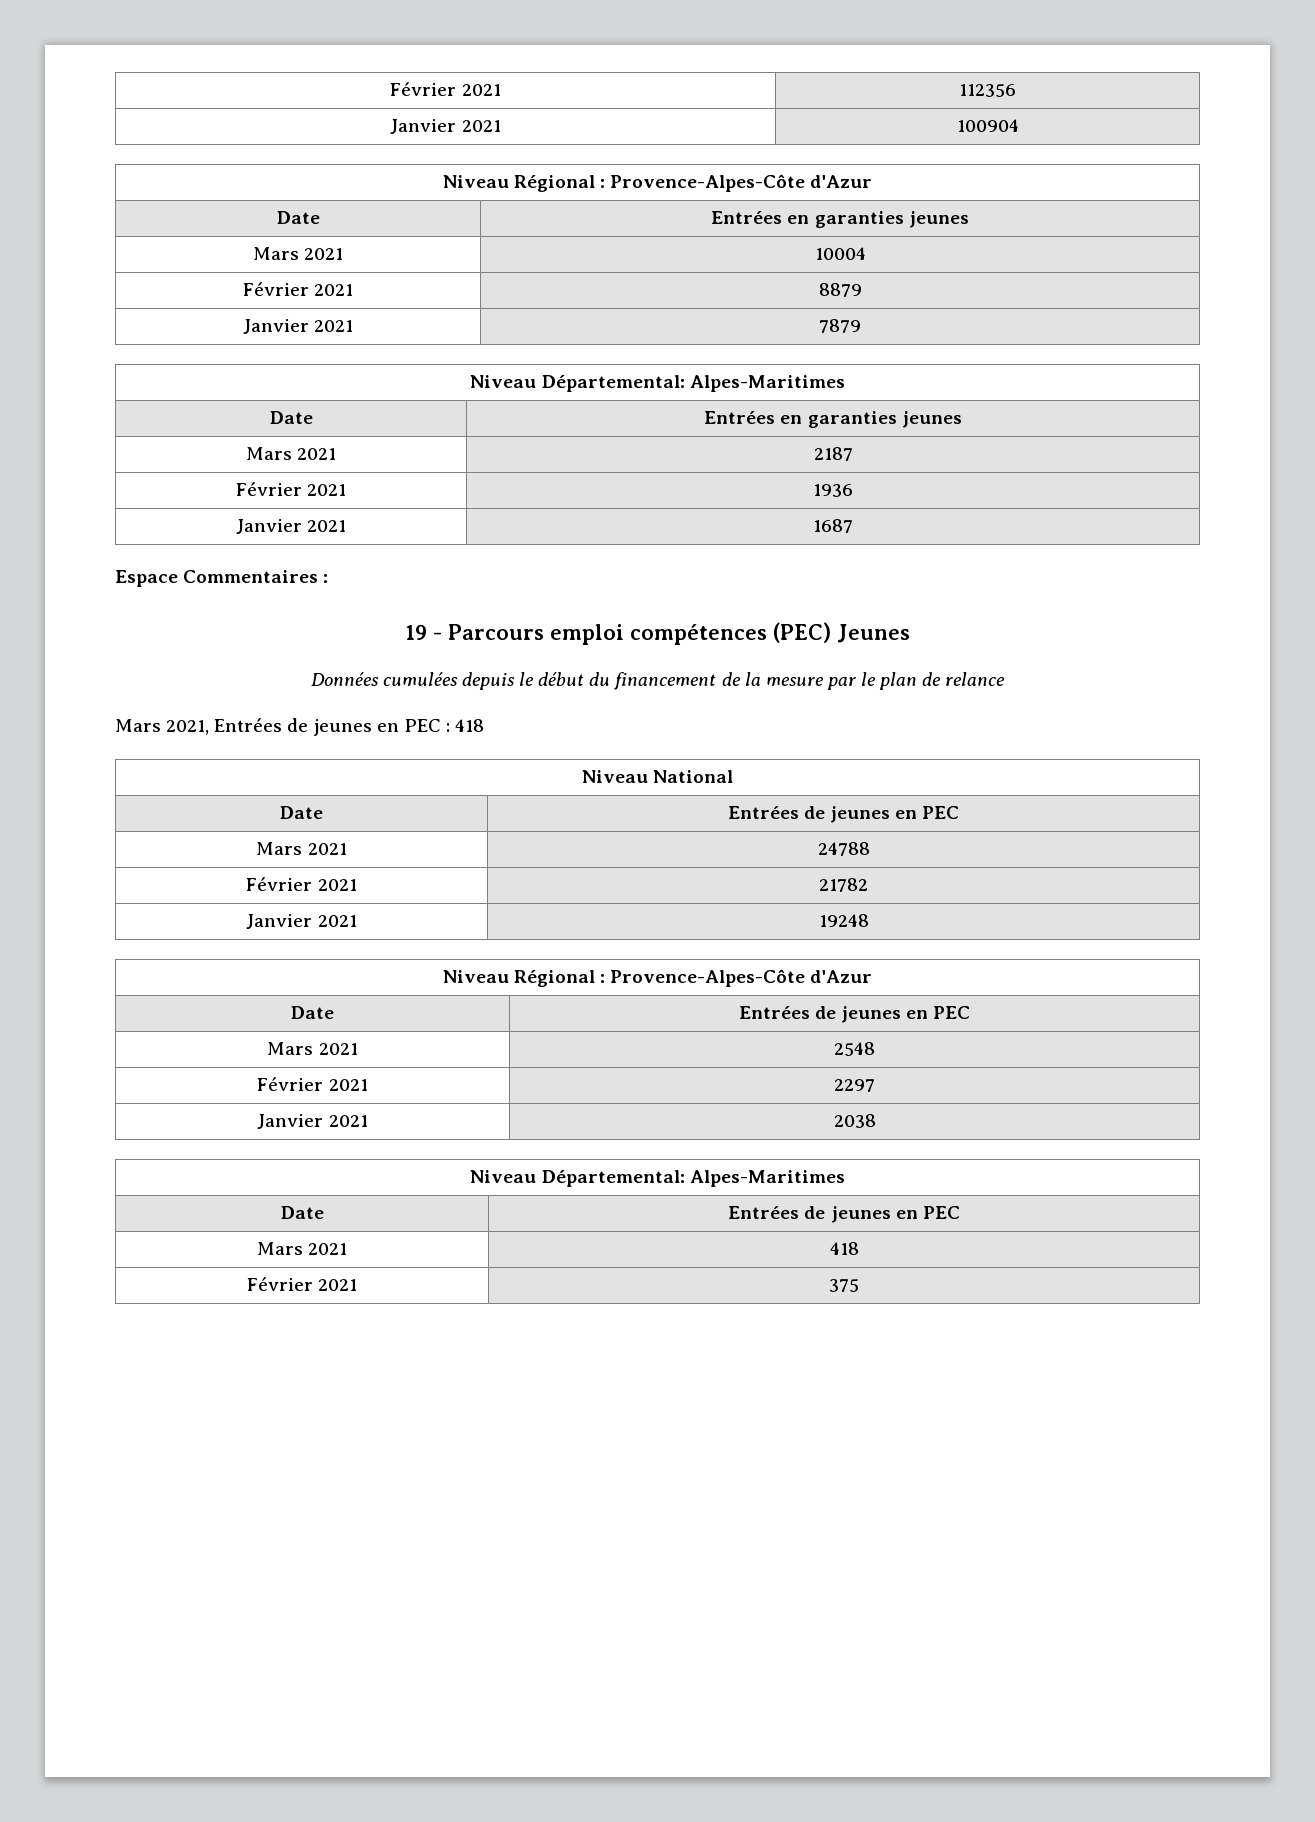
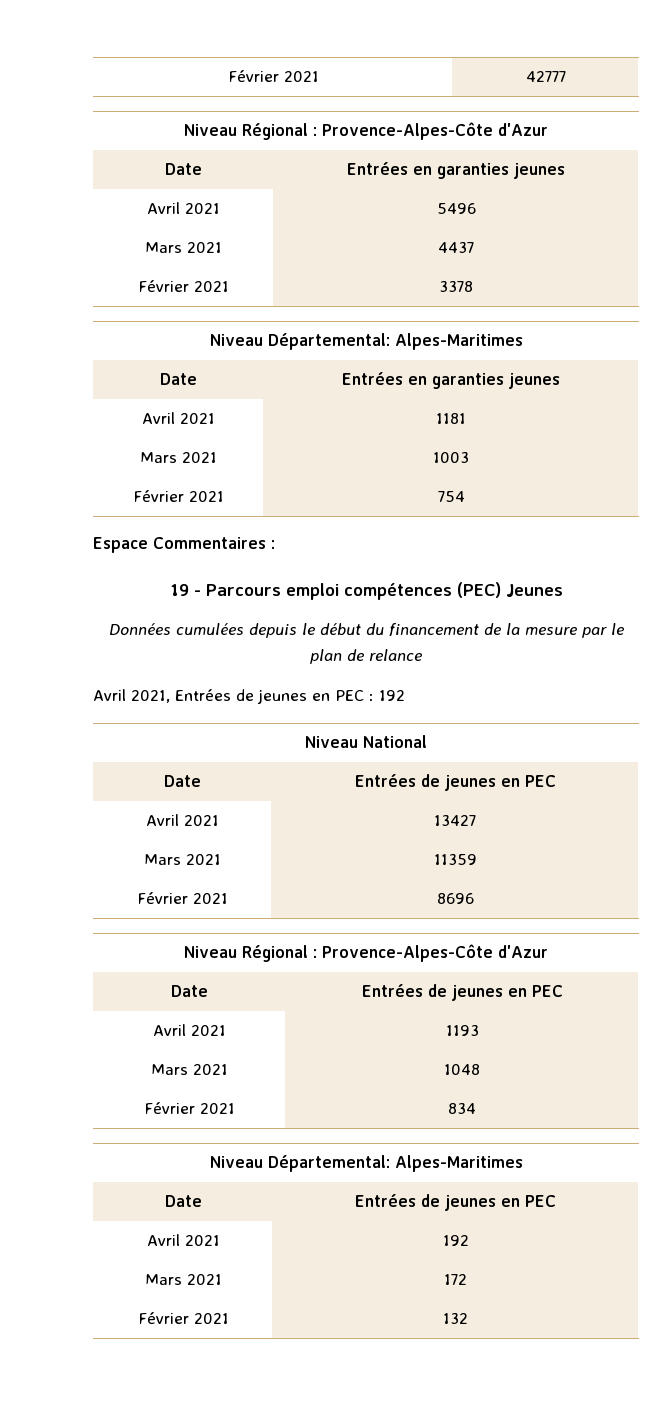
- Février 2021 | 112356
- Janvier 2021 | 100904
+ Février 2021 | 42777
- Mars 2021 | 10004
- Février 2021 | 8879
- Janvier 2021 | 7879
+ Avril 2021 | 5496
+ Mars 2021 | 4437
+ Février 2021 | 3378
- Mars 2021 | 2187
- Février 2021 | 1936
- Janvier 2021 | 1687
+ Avril 2021 | 1181
+ Mars 2021 | 1003
+ Février 2021 | 754
- Mars 2021, Entrées de jeunes en PEC : 418
+ Avril 2021, Entrées de jeunes en PEC : 192
- Mars 2021 | 24788
- Février 2021 | 21782
- Janvier 2021 | 19248
+ Avril 2021 | 13427
+ Mars 2021 | 11359
+ Février 2021 | 8696
- Mars 2021 | 2548
- Février 2021 | 2297
- Janvier 2021 | 2038
+ Avril 2021 | 1193
+ Mars 2021 | 1048
+ Février 2021 | 834
- Mars 2021 | 418
- Février 2021 | 375
+ Avril 2021 | 192
+ Mars 2021 | 172
+ Février 2021 | 132

